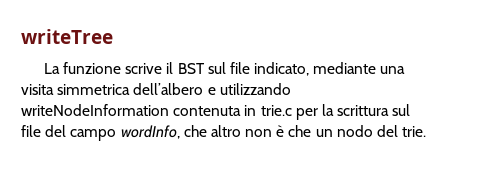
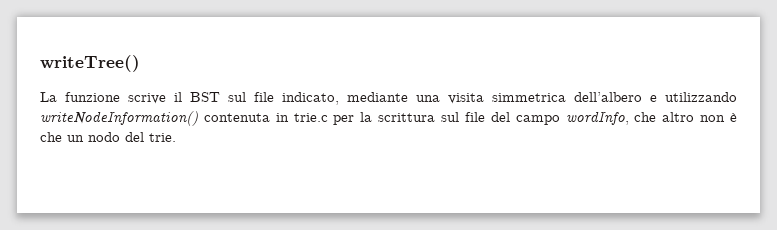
- writeTree
+ writeTree()
- La funzione scrive il BST sul file indicato, mediante una visita simmetrica dell’albero e utilizzando writeNodeInformation contenuta in trie.c per la scrittura sul file del campo wordInfo, che altro non è che un nodo del trie.
+ La funzione scrive il BST sul file indicato, mediante una visita simmetrica dell’albero e utilizzando writeNodeInformation() contenuta in trie.c per la scrittura sul file del campo wordInfo, che altro non è che un nodo del trie.

